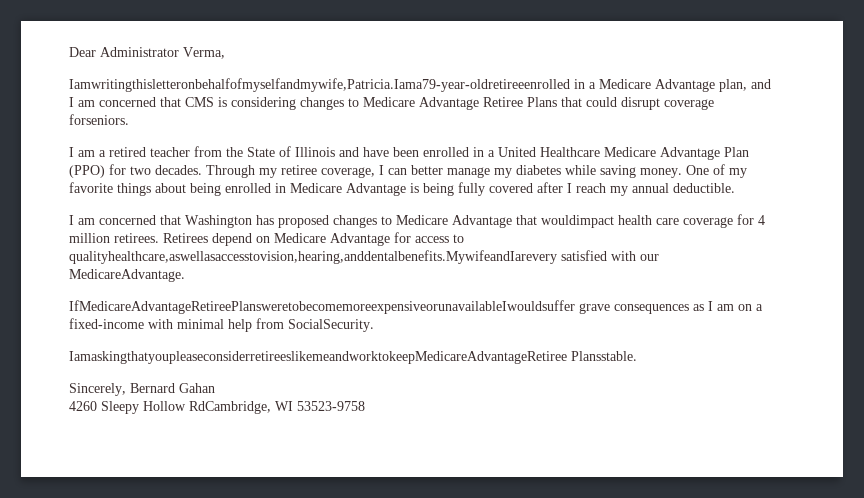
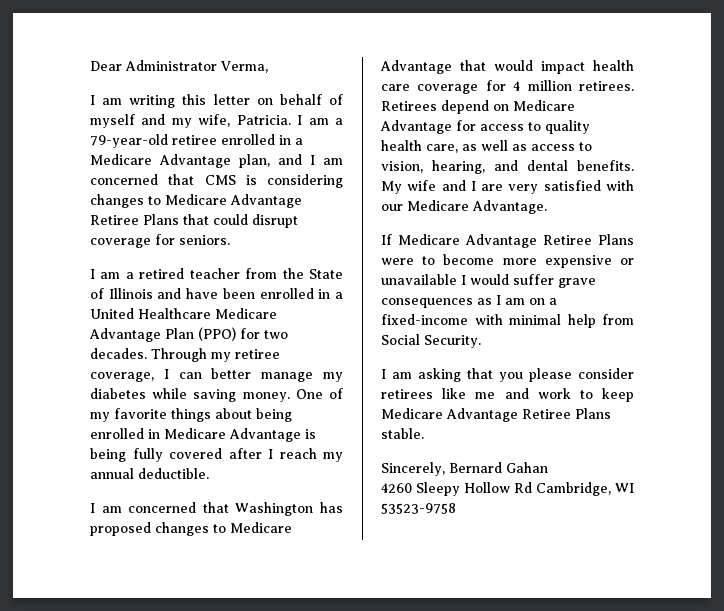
- Iamwritingthisletteronbehalfofmyselfandmywife,Patricia.Iama79-year-oldretireeenrolled in a Medicare Advantage plan, and I am concerned that CMS is considering changes to Medicare Advantage Retiree Plans that could disrupt coverage forseniors.
+ I am writing this letter on behalf of myself and my wife, Patricia. I am a 79-year-old retiree enrolled in a Medicare Advantage plan, and I am concerned that CMS is considering changes to Medicare Advantage Retiree Plans that could disrupt coverage for seniors.
- I am concerned that Washington has proposed changes to Medicare Advantage that wouldimpact health care coverage for 4 million retirees.
+ I am concerned that Washington has proposed changes to Medicare Advantage that would impact health care coverage for 4 million retirees.
- Retirees depend on Medicare Advantage for access to qualityhealthcare,aswellasaccesstovision,hearing,anddentalbenefits.MywifeandIarevery satisfied with our MedicareAdvantage.
- IfMedicareAdvantageRetireePlansweretobecomemoreexpensiveorunavailableIwouldsuffer grave consequences as I am on a fixed-income with minimal help from SocialSecurity.
- IamaskingthatyoupleaseconsiderretireeslikemeandworktokeepMedicareAdvantageRetiree Plansstable.
+ Retirees depend on Medicare Advantage for access to quality health care, as well as access to vision, hearing, and dental benefits. My wife and I are very satisfied with our Medicare Advantage.
+ If Medicare Advantage Retiree Plans were to become more expensive or unavailable I would suffer grave consequences as I am on a fixed-income with minimal help from Social Security.
+ I am asking that you please consider retirees like me and work to keep Medicare Advantage Retiree Plans stable.
- 4260 Sleepy Hollow RdCambridge, WI 53523-9758
+ 4260 Sleepy Hollow Rd Cambridge, WI 53523-9758

